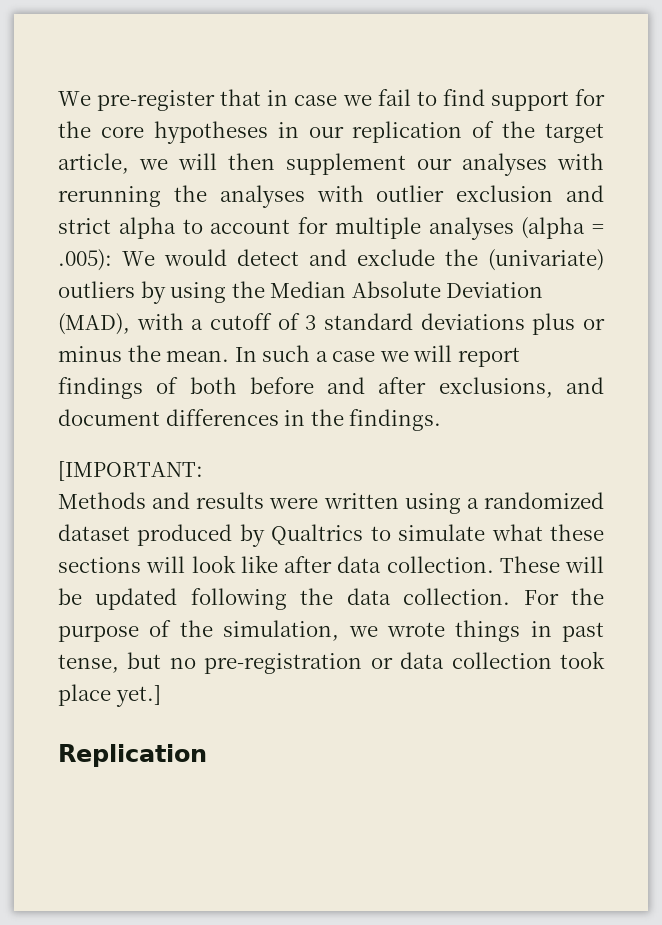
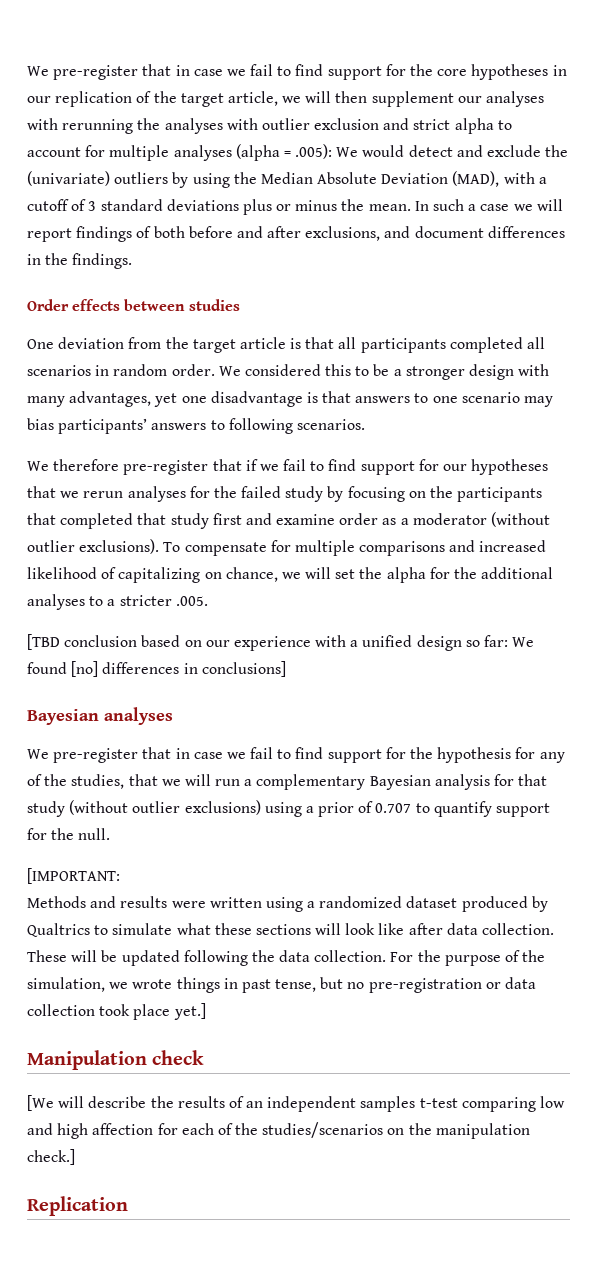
+ Order effects between studies
+ One deviation from the target article is that all participants completed all scenarios in random order. We considered this to be a stronger design with many advantages, yet one disadvantage is that answers to one scenario may bias participants’ answers to following scenarios.
+ We therefore pre-register that if we fail to find support for our hypotheses that we rerun analyses for the failed study by focusing on the participants that completed that study first and examine order as a moderator (without outlier exclusions). To compensate for multiple comparisons and increased likelihood of capitalizing on chance, we will set the alpha for the additional analyses to a stricter .005.
+ [TBD conclusion based on our experience with a unified design so far: We found [no] differences in conclusions]
+ Bayesian analyses
+ We pre-register that in case we fail to find support for the hypothesis for any of the studies, that we will run a complementary Bayesian analysis for that study (without outlier exclusions) using a prior of 0.707 to quantify support for the null.
+ Manipulation check
+ [We will describe the results of an independent samples t-test comparing low and high affection for each of the studies/scenarios on the manipulation check.]

